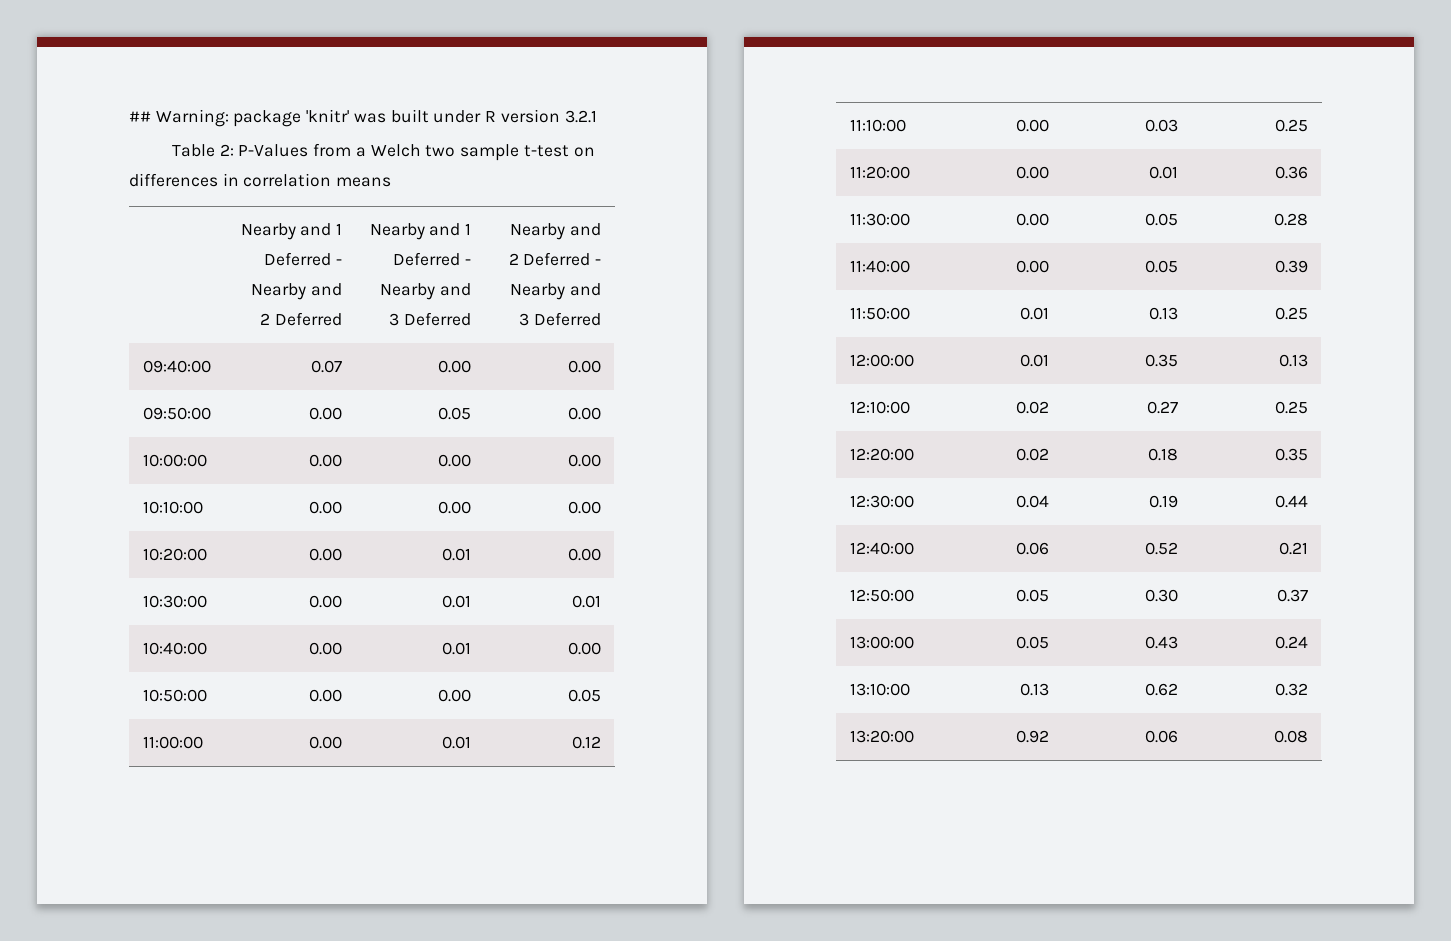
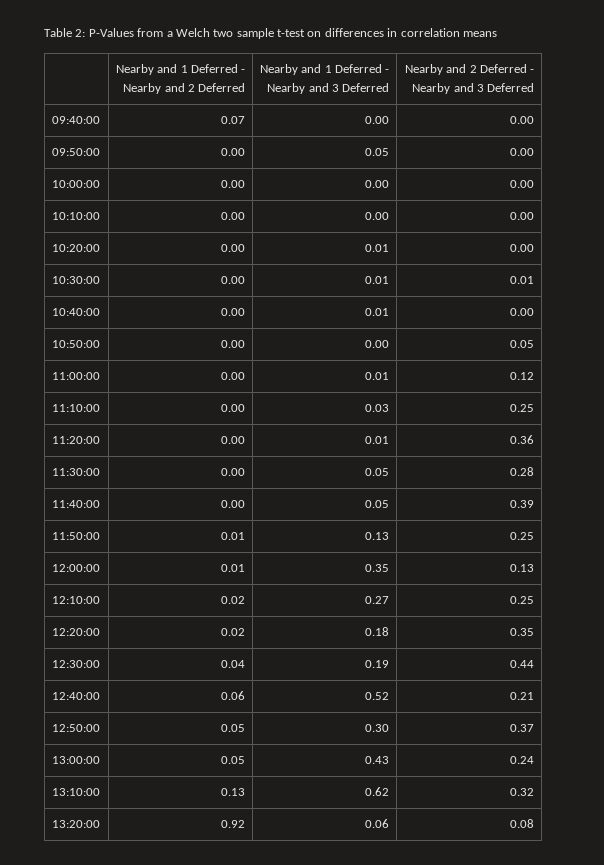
- ## Warning: package 'knitr' was built under R version 3.2.1

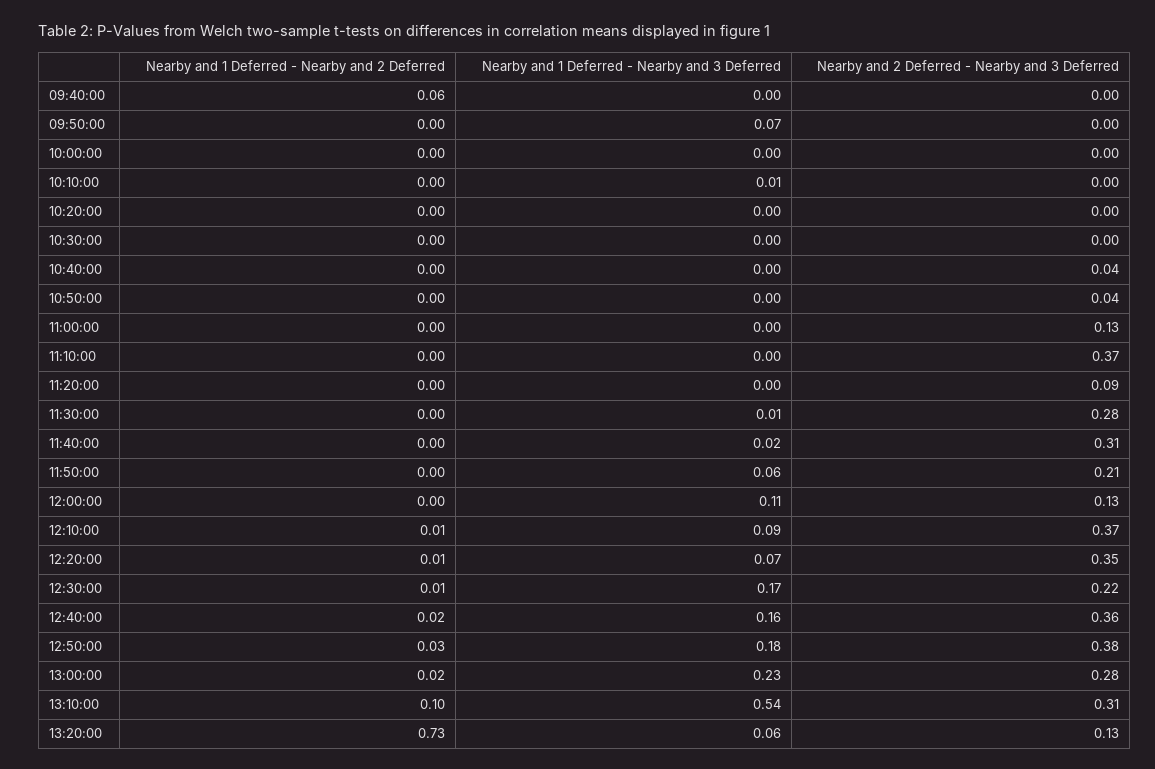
- Table 2: P-Values from a Welch two sample t-test on differences in correlation means
+ Table 2: P-Values from Welch two-sample t-tests on differences in correlation means displayed in figure 1
- 09:40:00 | 0.07 | 0.00 | 0.00
+ 09:40:00 | 0.06 | 0.00 | 0.00
- 09:50:00 | 0.00 | 0.05 | 0.00
+ 09:50:00 | 0.00 | 0.07 | 0.00
- 10:10:00 | 0.00 | 0.00 | 0.00
+ 10:10:00 | 0.00 | 0.01 | 0.00
- 10:20:00 | 0.00 | 0.01 | 0.00
+ 10:20:00 | 0.00 | 0.00 | 0.00
- 10:30:00 | 0.00 | 0.01 | 0.01
+ 10:30:00 | 0.00 | 0.00 | 0.00
- 10:40:00 | 0.00 | 0.01 | 0.00
+ 10:40:00 | 0.00 | 0.00 | 0.04
- 10:50:00 | 0.00 | 0.00 | 0.05
+ 10:50:00 | 0.00 | 0.00 | 0.04
- 11:00:00 | 0.00 | 0.01 | 0.12
+ 11:00:00 | 0.00 | 0.00 | 0.13
- 11:10:00 | 0.00 | 0.03 | 0.25
+ 11:10:00 | 0.00 | 0.00 | 0.37
- 11:20:00 | 0.00 | 0.01 | 0.36
+ 11:20:00 | 0.00 | 0.00 | 0.09
- 11:30:00 | 0.00 | 0.05 | 0.28
+ 11:30:00 | 0.00 | 0.01 | 0.28
- 11:40:00 | 0.00 | 0.05 | 0.39
+ 11:40:00 | 0.00 | 0.02 | 0.31
- 11:50:00 | 0.01 | 0.13 | 0.25
+ 11:50:00 | 0.00 | 0.06 | 0.21
- 12:00:00 | 0.01 | 0.35 | 0.13
+ 12:00:00 | 0.00 | 0.11 | 0.13
- 12:10:00 | 0.02 | 0.27 | 0.25
+ 12:10:00 | 0.01 | 0.09 | 0.37
- 12:20:00 | 0.02 | 0.18 | 0.35
+ 12:20:00 | 0.01 | 0.07 | 0.35
- 12:30:00 | 0.04 | 0.19 | 0.44
- 12:40:00 | 0.06 | 0.52 | 0.21
- 12:50:00 | 0.05 | 0.30 | 0.37
- 13:00:00 | 0.05 | 0.43 | 0.24
- 13:10:00 | 0.13 | 0.62 | 0.32
+ 12:30:00 | 0.01 | 0.17 | 0.22
+ 12:40:00 | 0.02 | 0.16 | 0.36
+ 12:50:00 | 0.03 | 0.18 | 0.38
+ 13:00:00 | 0.02 | 0.23 | 0.28
+ 13:10:00 | 0.10 | 0.54 | 0.31
- 13:20:00 | 0.92 | 0.06 | 0.08
+ 13:20:00 | 0.73 | 0.06 | 0.13

